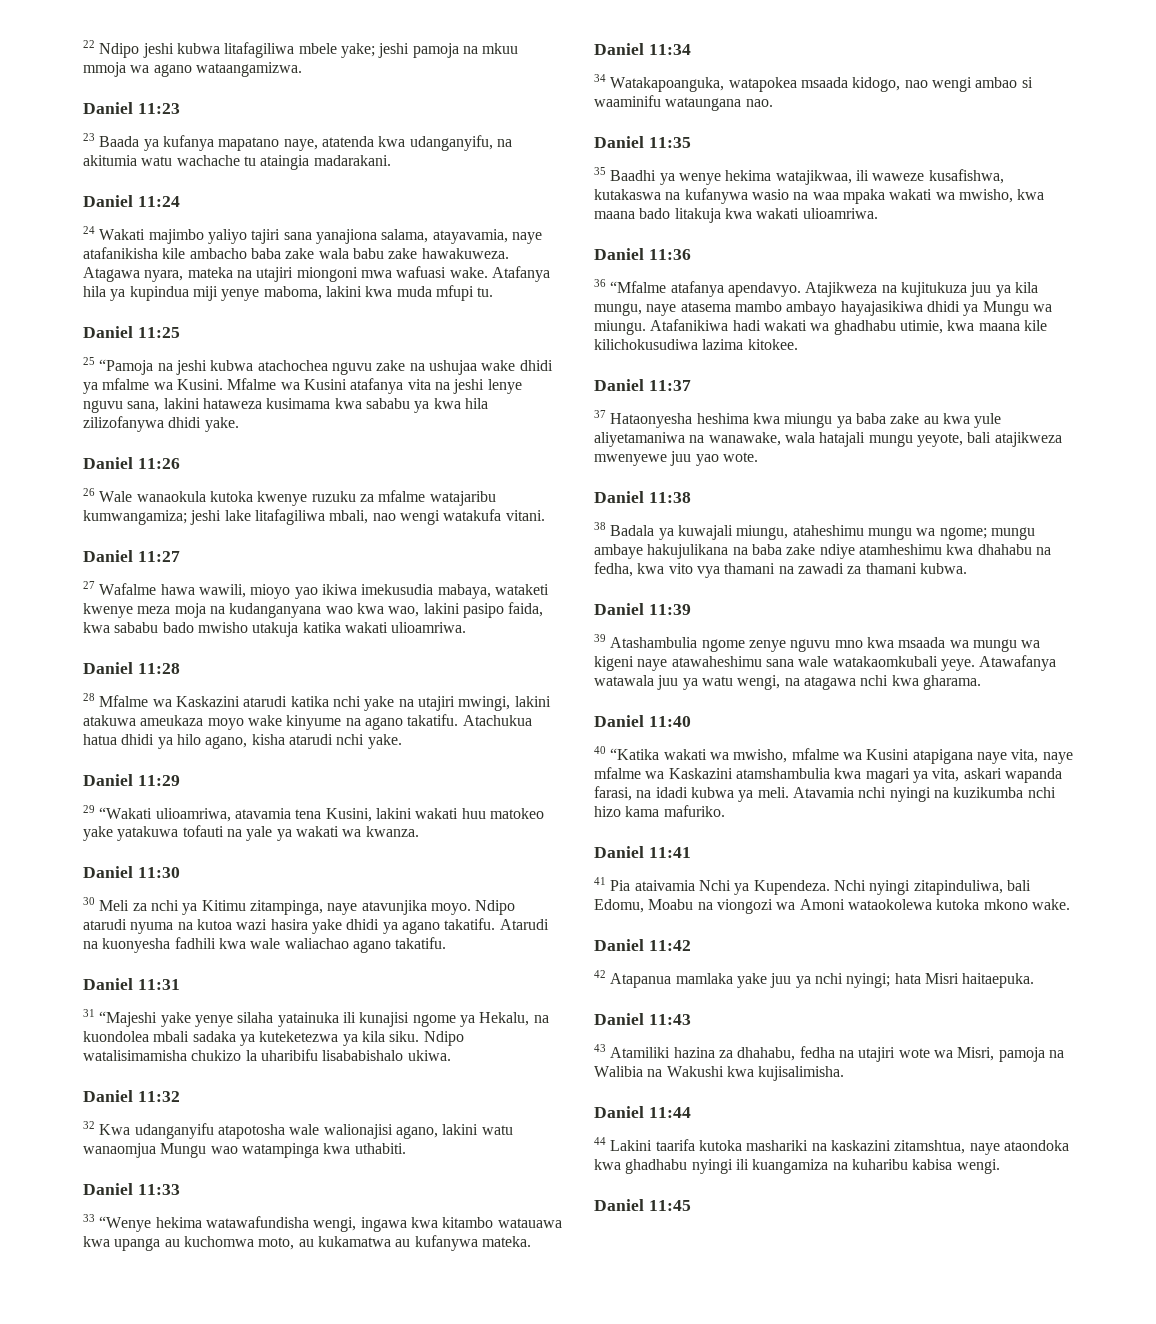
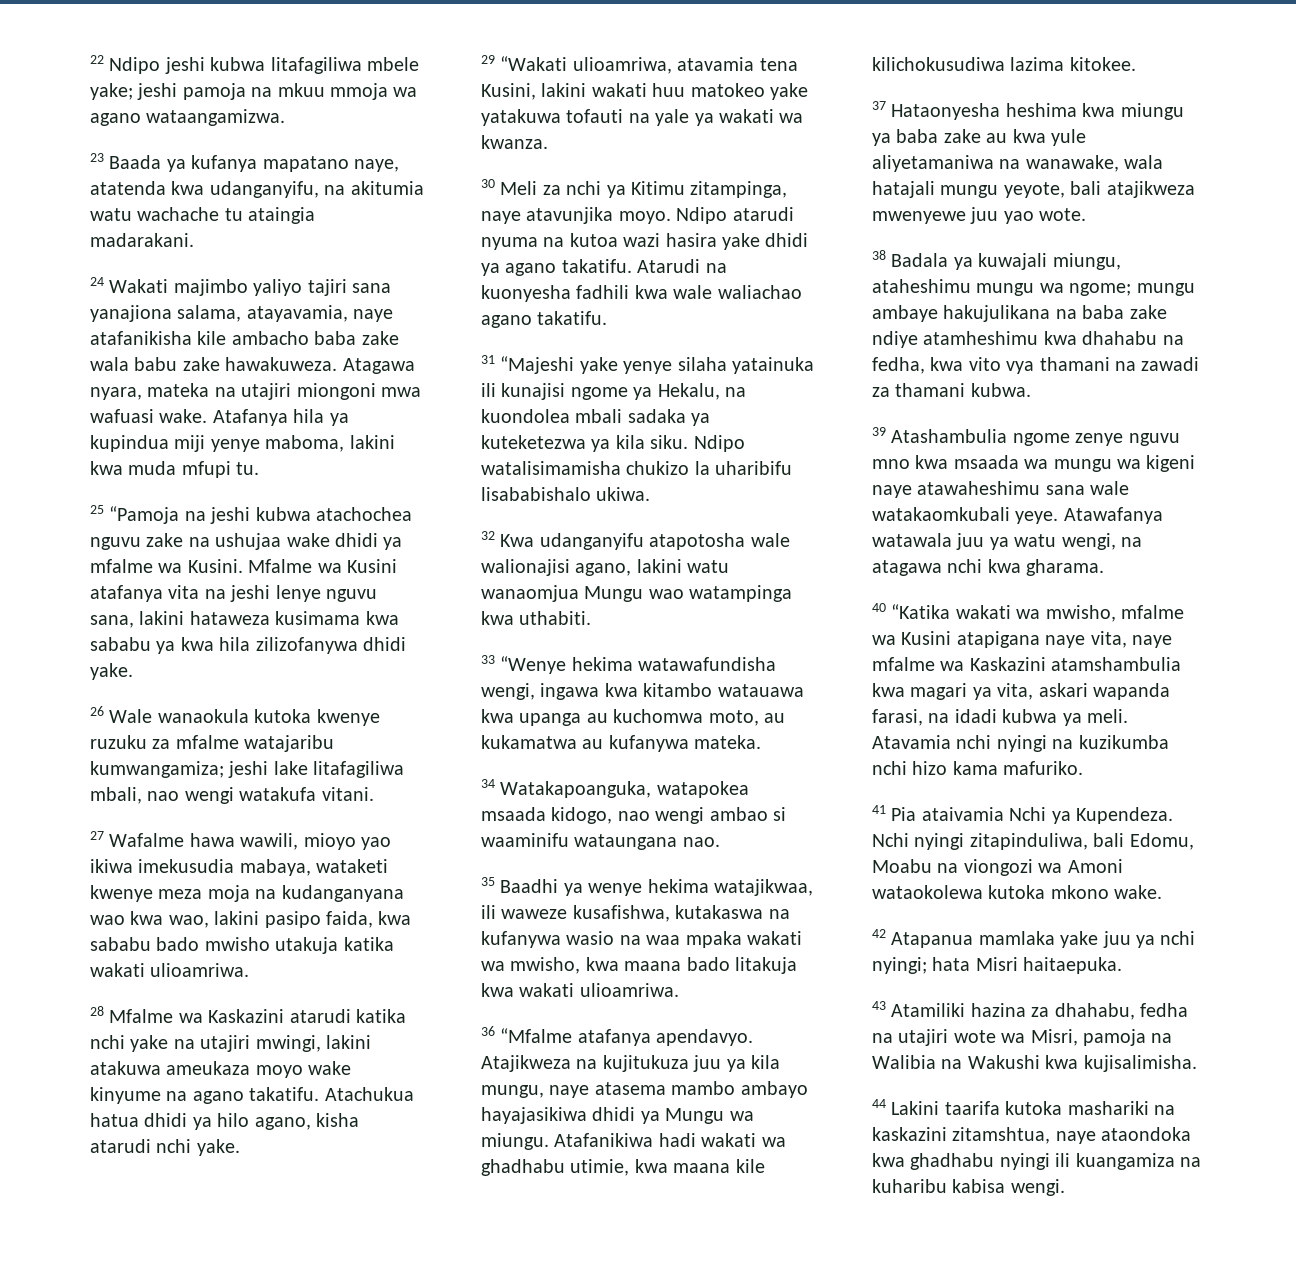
- Daniel 11:23
- Daniel 11:24
- Daniel 11:25
- Daniel 11:26
- Daniel 11:27
- Daniel 11:28
- Daniel 11:29
- Daniel 11:30
- Daniel 11:31
- Daniel 11:32
- Daniel 11:33
- Daniel 11:34
- Daniel 11:35
- Daniel 11:36
- Daniel 11:37
- Daniel 11:38
- Daniel 11:39
- Daniel 11:40
- Daniel 11:41
- Daniel 11:42
- Daniel 11:43
- Daniel 11:44
- Daniel 11:45

